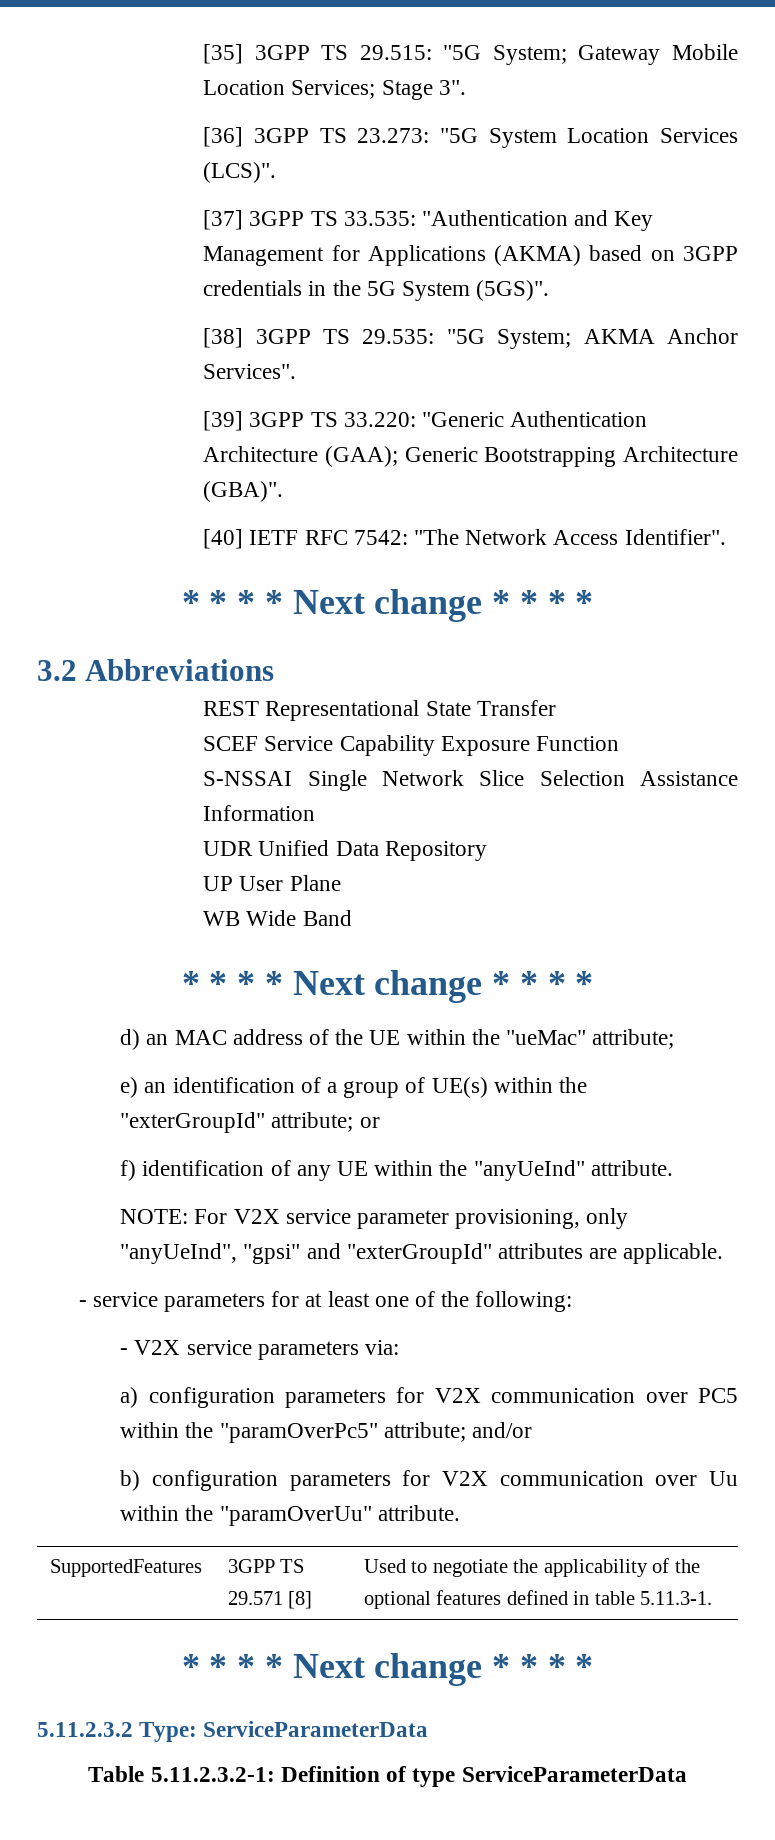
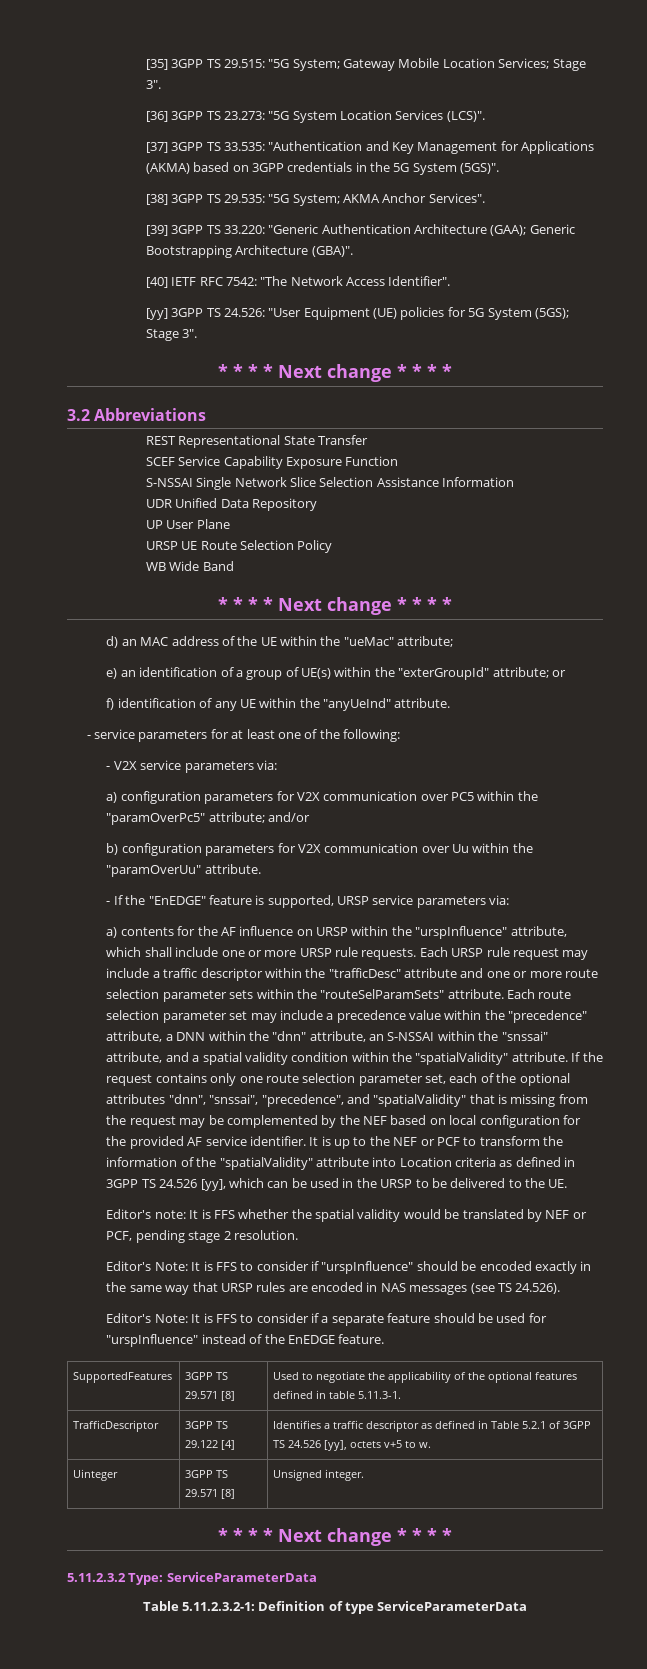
+ [yy] 3GPP TS 24.526: "User Equipment (UE) policies for 5G System (5GS); Stage 3".
+ URSP UE Route Selection Policy
- NOTE: For V2X service parameter provisioning, only "anyUeInd", "gpsi" and "exterGroupId" attributes are applicable.
+ - If the "EnEDGE" feature is supported, URSP service parameters via:
+ a) contents for the AF influence on URSP within the "urspInfluence" attribute, which shall include one or more URSP rule requests. Each URSP rule request may include a traffic descriptor within the "trafficDesc" attribute and one or more route selection parameter sets within the "routeSelParamSets" attribute. Each route selection parameter set may include a precedence value within the "precedence" attribute, a DNN within the "dnn" attribute, an S-NSSAI within the "snssai" attribute, and a spatial validity condition within the "spatialValidity" attribute. If the request contains only one route selection parameter set, each of the optional attributes "dnn", "snssai", "precedence", and "spatialValidity" that is missing from the request may be complemented by the NEF based on local configuration for the provided AF service identifier. It is up to the NEF or PCF to transform the information of the "spatialValidity" attribute into Location criteria as defined in 3GPP TS 24.526 [yy], which can be used in the URSP to be delivered to the UE.
+ Editor's note: It is FFS whether the spatial validity would be translated by NEF or PCF, pending stage 2 resolution.
+ Editor's Note: It is FFS to consider if "urspInfluence" should be encoded exactly in the same way that URSP rules are encoded in NAS messages (see TS 24.526).
+ Editor's Note: It is FFS to consider if a separate feature should be used for "urspInfluence" instead of the EnEDGE feature.
+ TrafficDescriptor | 3GPP TS 29.122 [4] | Identifies a traffic descriptor as defined in Table 5.2.1 of 3GPP TS 24.526 [yy], octets v+5 to w.
+ Uinteger | 3GPP TS 29.571 [8] | Unsigned integer.

